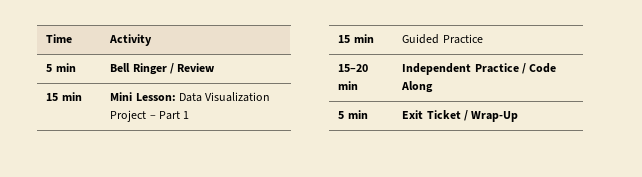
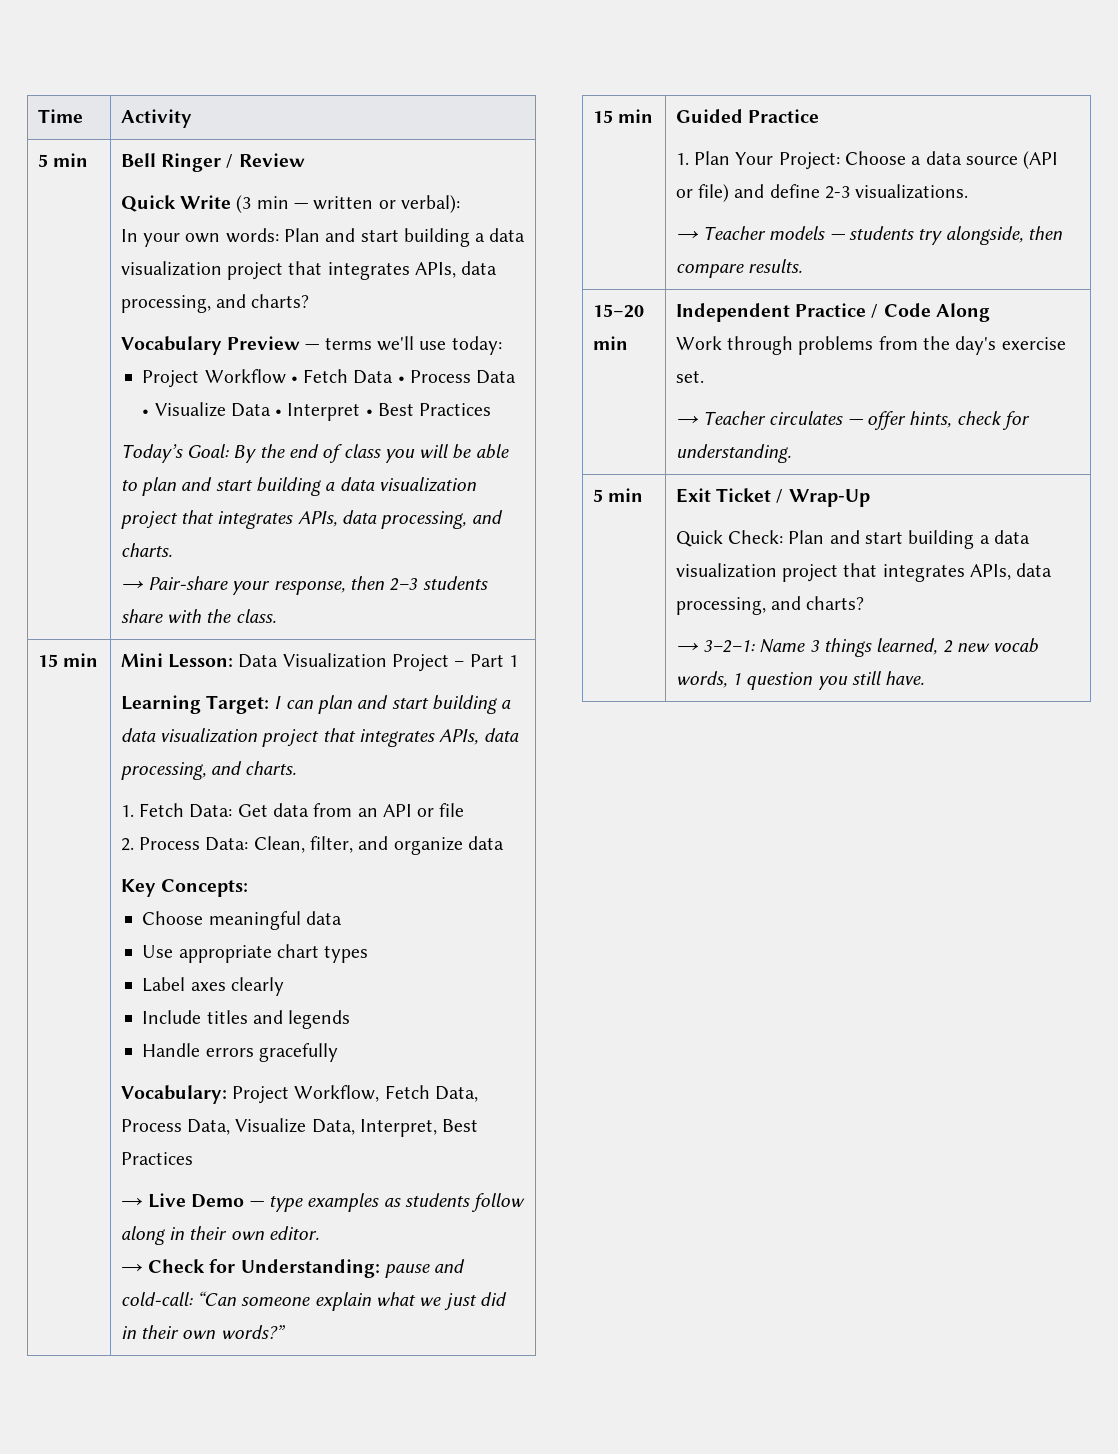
+ Quick Write (3 min — written or verbal):
+ In your own words: Plan and start building a data visualization project that integrates APIs, data processing, and charts?
+ Vocabulary Preview — terms we'll use today:
+ Project Workflow • Fetch Data • Process Data • Visualize Data • Interpret • Best Practices
+ Today’s Goal: By the end of class you will be able to plan and start building a data visualization project that integrates APIs, data processing, and charts.
+ → Pair-share your response, then 2–3 students share with the class.
+ Learning Target: I can plan and start building a data visualization project that integrates APIs, data processing, and charts.
+ 1. Fetch Data: Get data from an API or file
+ 2. Process Data: Clean, filter, and organize data
+ Key Concepts:
+ Choose meaningful data
+ Use appropriate chart types
+ Label axes clearly
+ Include titles and legends
+ Handle errors gracefully
+ Vocabulary: Project Workflow, Fetch Data, Process Data, Visualize Data, Interpret, Best Practices
+ → Live Demo — type examples as students follow along in their own editor.
+ → Check for Understanding: pause and cold-call: “Can someone explain what we just did in their own words?”
  15 min | Guided Practice
+ 1. Plan Your Project: Choose a data source (API or file) and define 2-3 visualizations.
+ → Teacher models — students try alongside, then compare results.
  15–20 min | Independent Practice / Code Along
+ Work through problems from the day's exercise set.
+ → Teacher circulates — offer hints, check for understanding.
  5 min | Exit Ticket / Wrap-Up
+ Quick Check: Plan and start building a data visualization project that integrates APIs, data processing, and charts?
+ → 3–2–1: Name 3 things learned, 2 new vocab words, 1 question you still have.

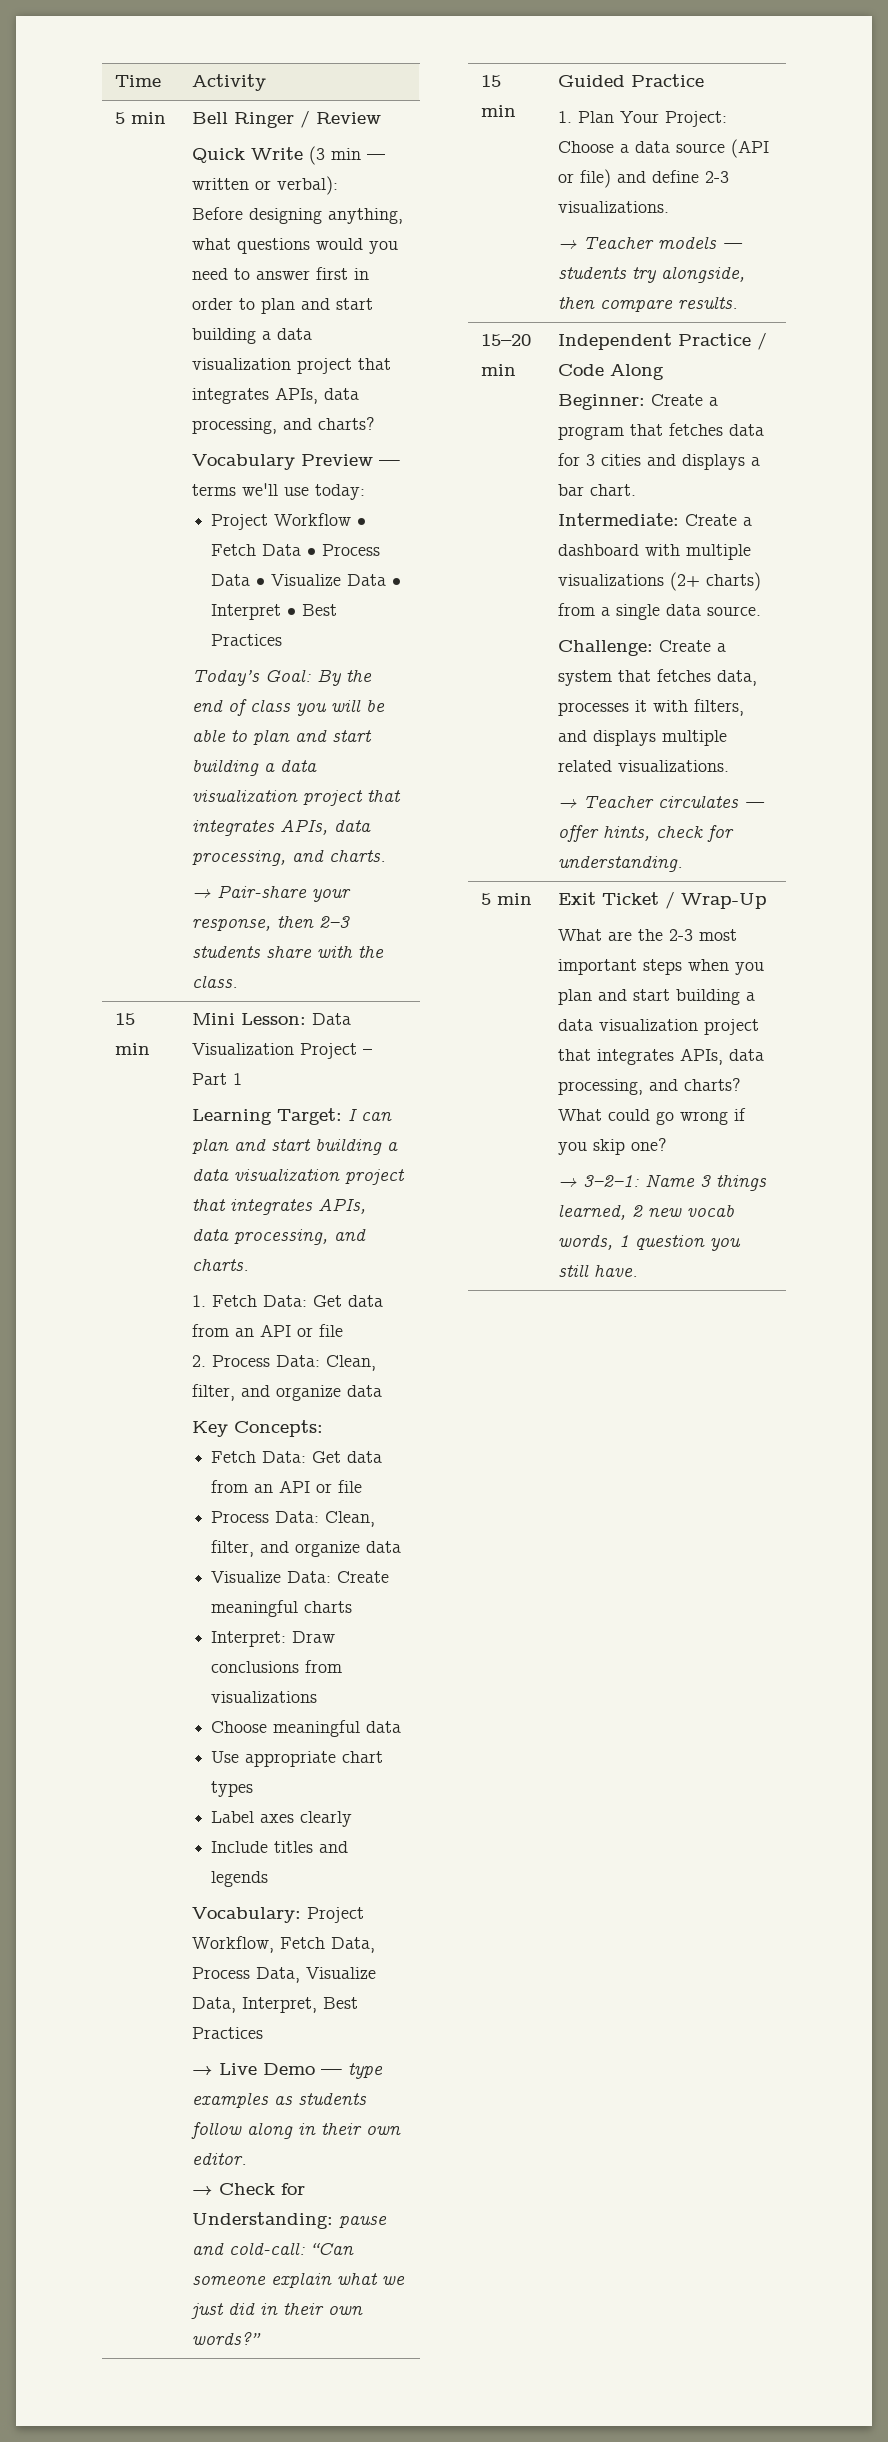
- In your own words: Plan and start building a data visualization project that integrates APIs, data processing, and charts?
+ Before designing anything, what questions would you need to answer first in order to plan and start building a data visualization project that integrates APIs, data processing, and charts?
  Key Concepts:
+ Fetch Data: Get data from an API or file
+ Process Data: Clean, filter, and organize data
+ Visualize Data: Create meaningful charts
+ Interpret: Draw conclusions from visualizations
- Handle errors gracefully
- Work through problems from the day's exercise set.
+ Beginner: Create a program that fetches data for 3 cities and displays a bar chart.
+ Intermediate: Create a dashboard with multiple visualizations (2+ charts) from a single data source.
+ Challenge: Create a system that fetches data, processes it with filters, and displays multiple related visualizations.
- Quick Check: Plan and start building a data visualization project that integrates APIs, data processing, and charts?
+ What are the 2-3 most important steps when you plan and start building a data visualization project that integrates APIs, data processing, and charts? What could go wrong if you skip one?

